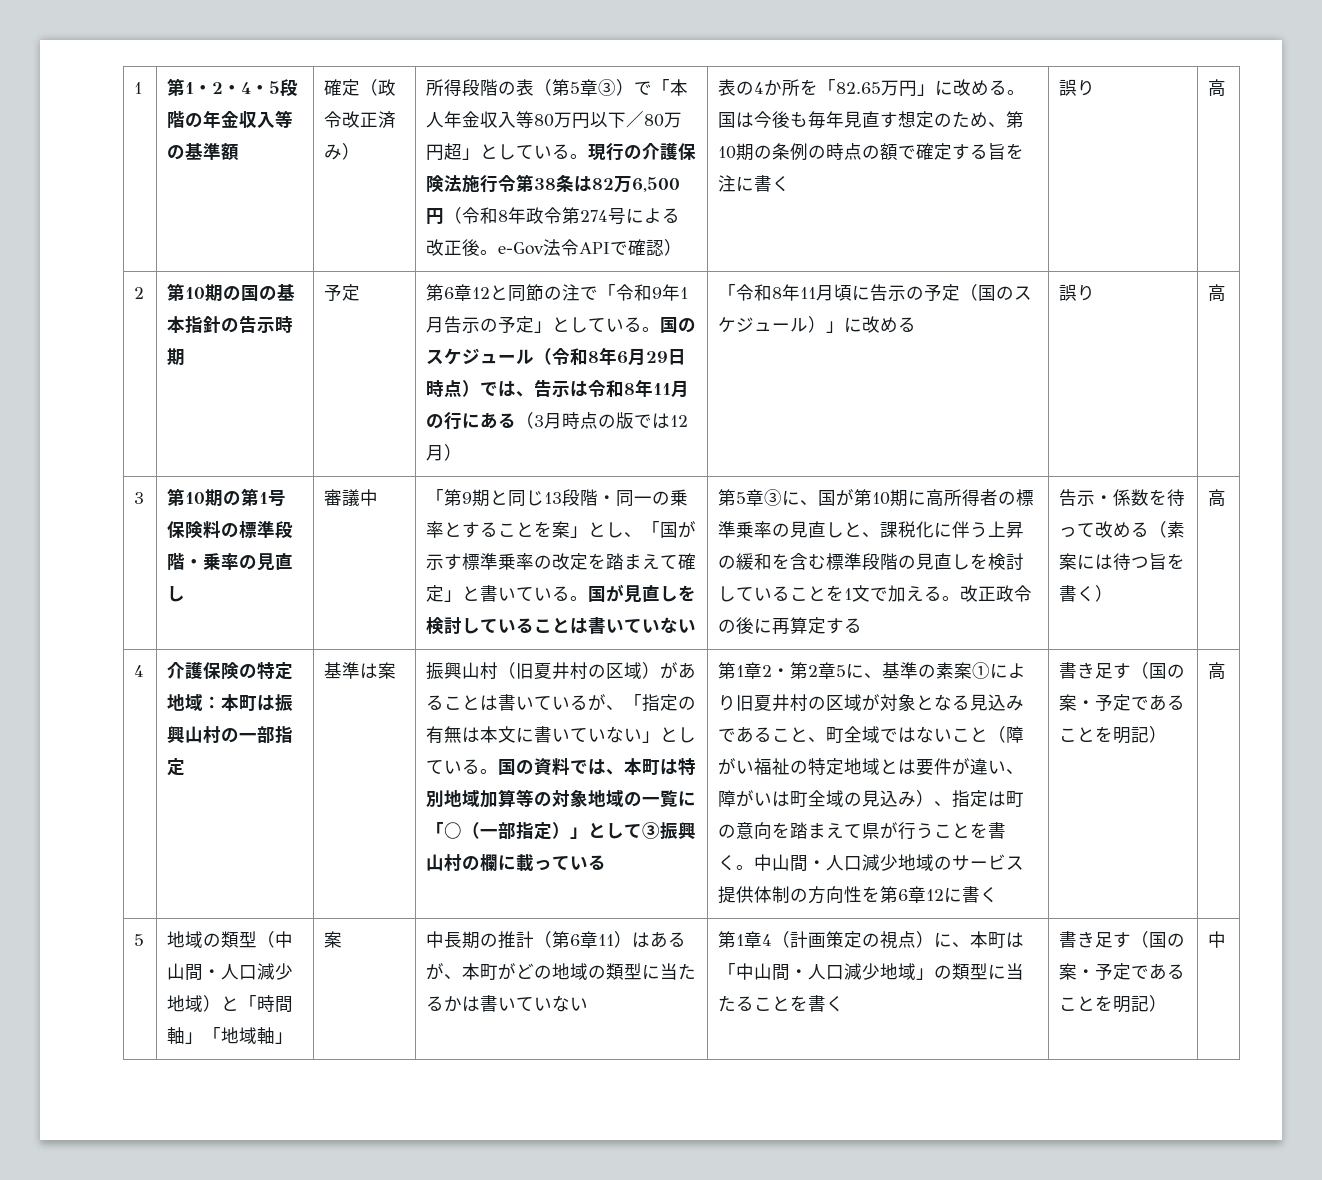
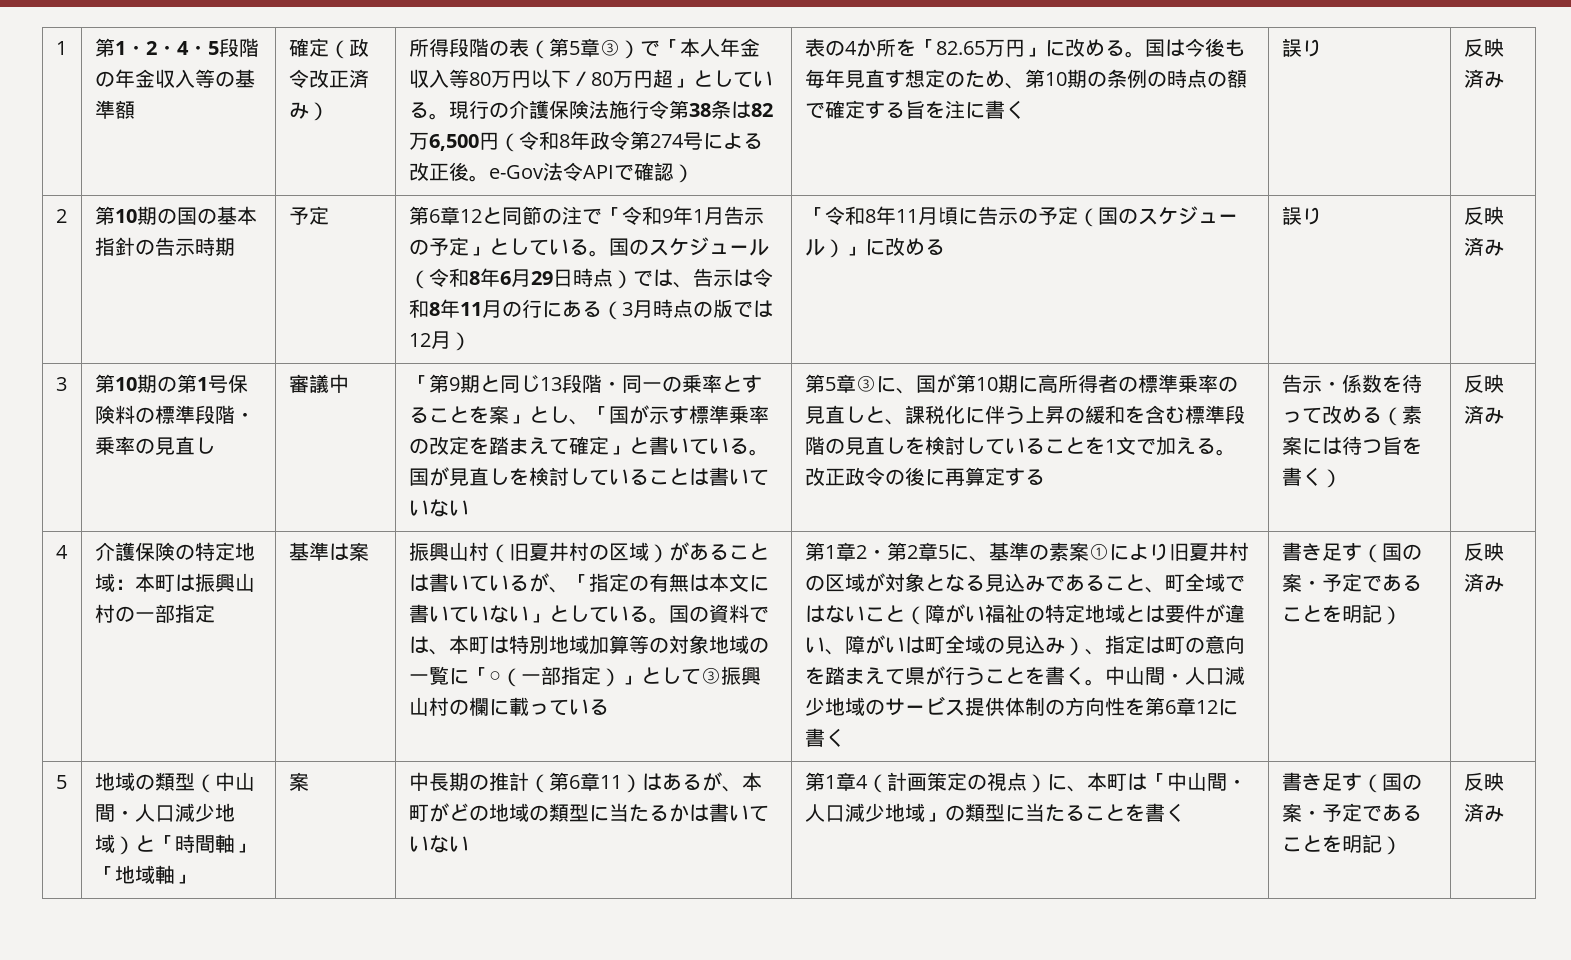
- 国は今後も毎年見直す想定のため、第10期の条例の時点の額で確定する旨を注に書く | 誤り | 高
+ 国は今後も毎年見直す想定のため、第10期の条例の時点の額で確定する旨を注に書く | 誤り | 反映済み
- 「令和8年11月頃に告示の予定（国のスケジュール）」に改める | 誤り | 高
+ 「令和8年11月頃に告示の予定（国のスケジュール）」に改める | 誤り | 反映済み
- 告示・係数を待って改める（素案には待つ旨を書く） | 高
+ 告示・係数を待って改める（素案には待つ旨を書く） | 反映済み
- 中山間・人口減少地域のサービス提供体制の方向性を第6章12に書く | 書き足す（国の案・予定であることを明記） | 高
+ 中山間・人口減少地域のサービス提供体制の方向性を第6章12に書く | 書き足す（国の案・予定であることを明記） | 反映済み
- 第1章4（計画策定の視点）に、本町は「中山間・人口減少地域」の類型に当たることを書く | 書き足す（国の案・予定であることを明記） | 中
+ 第1章4（計画策定の視点）に、本町は「中山間・人口減少地域」の類型に当たることを書く | 書き足す（国の案・予定であることを明記） | 反映済み

